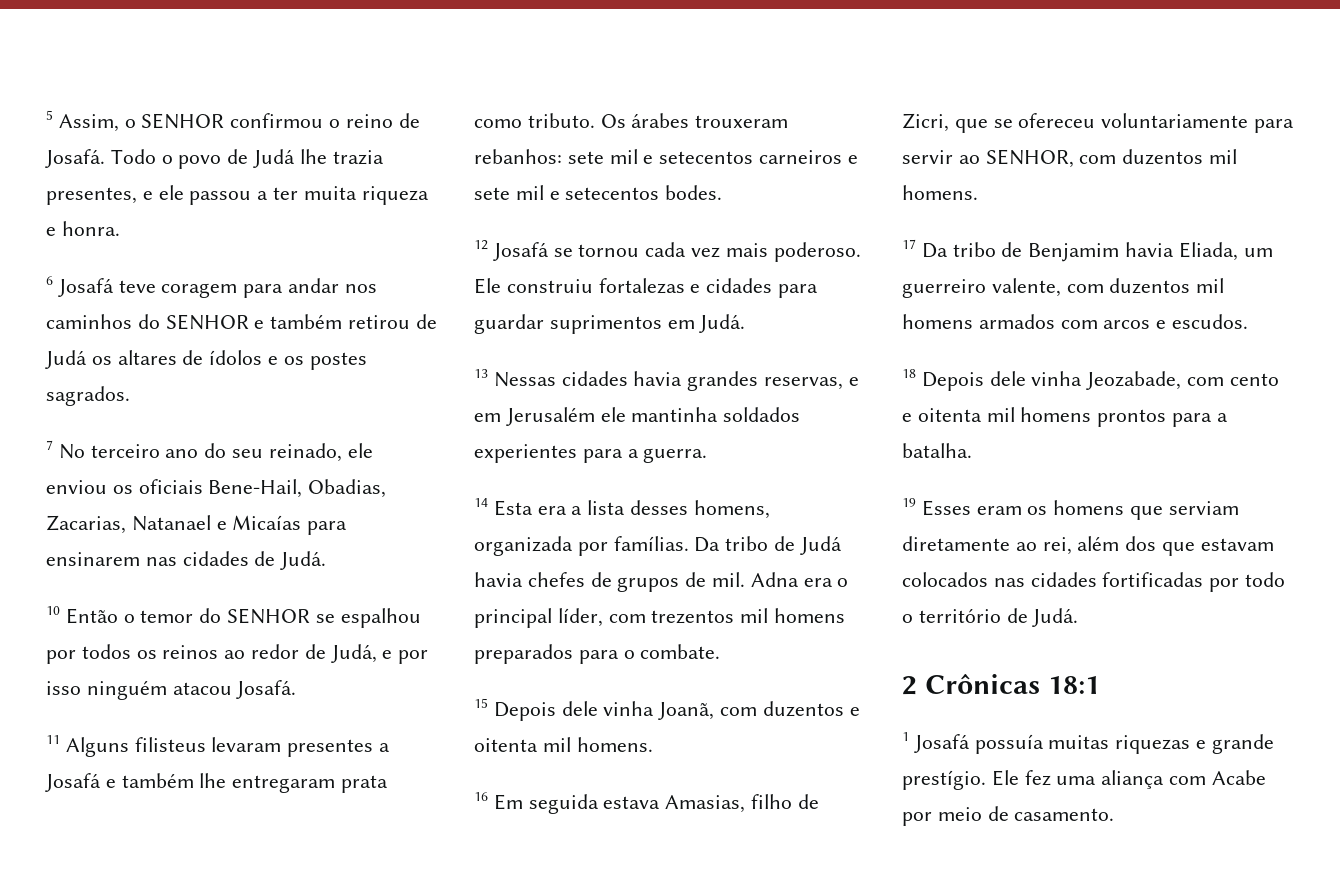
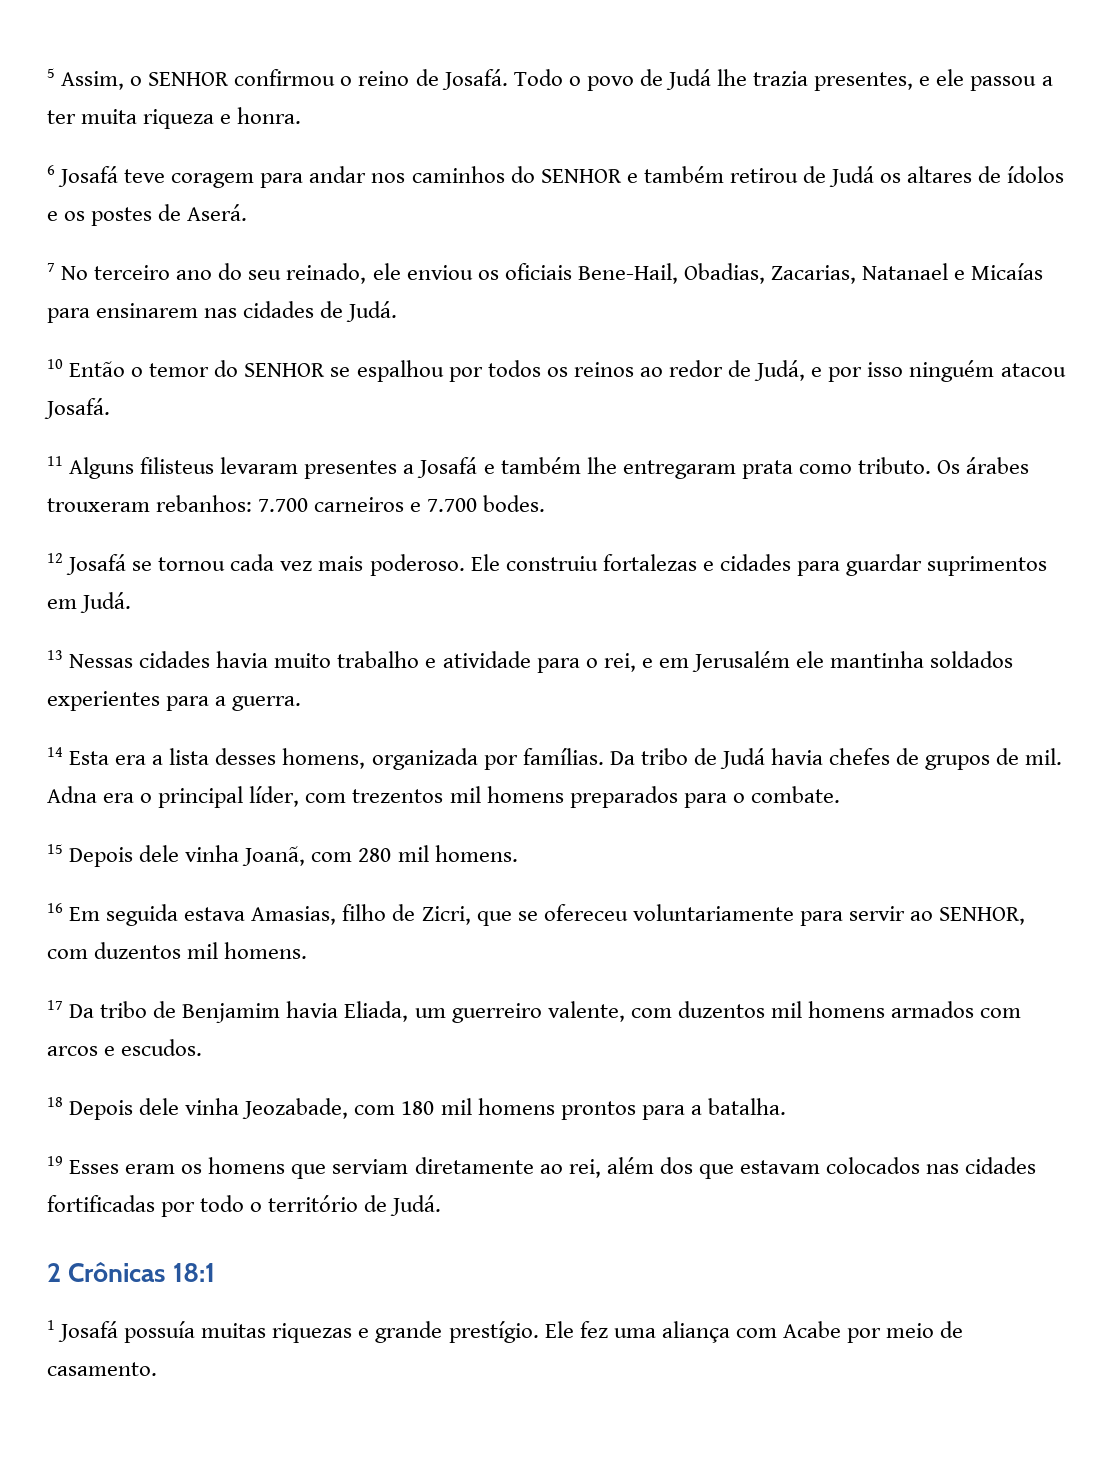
- 6 Josafá teve coragem para andar nos caminhos do SENHOR e também retirou de Judá os altares de ídolos e os postes sagrados.
+ 6 Josafá teve coragem para andar nos caminhos do SENHOR e também retirou de Judá os altares de ídolos e os postes de Aserá.
- Os árabes trouxeram rebanhos: sete mil e setecentos carneiros e sete mil e setecentos bodes.
+ Os árabes trouxeram rebanhos: 7.700 carneiros e 7.700 bodes.
- 13 Nessas cidades havia grandes reservas, e em Jerusalém ele mantinha soldados experientes para a guerra.
+ 13 Nessas cidades havia muito trabalho e atividade para o rei, e em Jerusalém ele mantinha soldados experientes para a guerra.
- 15 Depois dele vinha Joanã, com duzentos e oitenta mil homens.
+ 15 Depois dele vinha Joanã, com 280 mil homens.
- 18 Depois dele vinha Jeozabade, com cento e oitenta mil homens prontos para a batalha.
+ 18 Depois dele vinha Jeozabade, com 180 mil homens prontos para a batalha.

